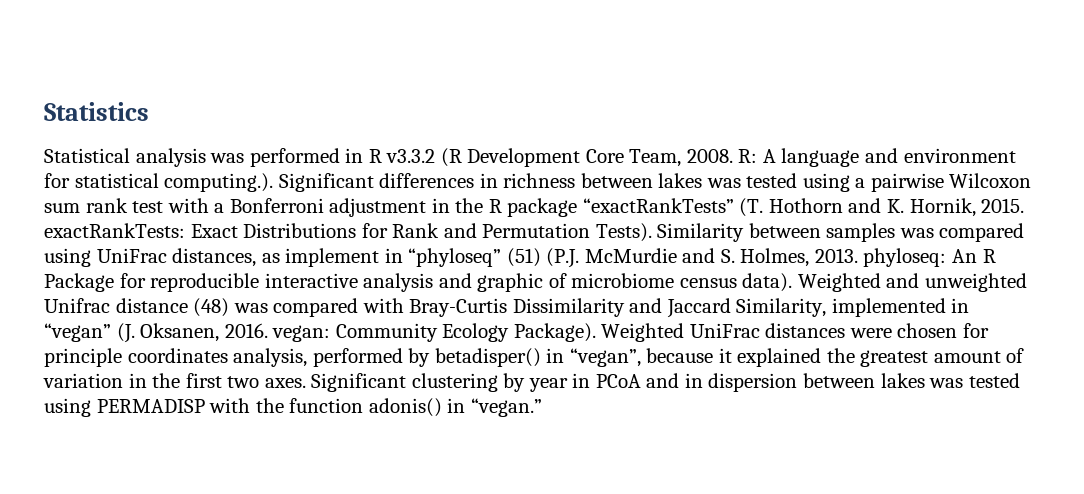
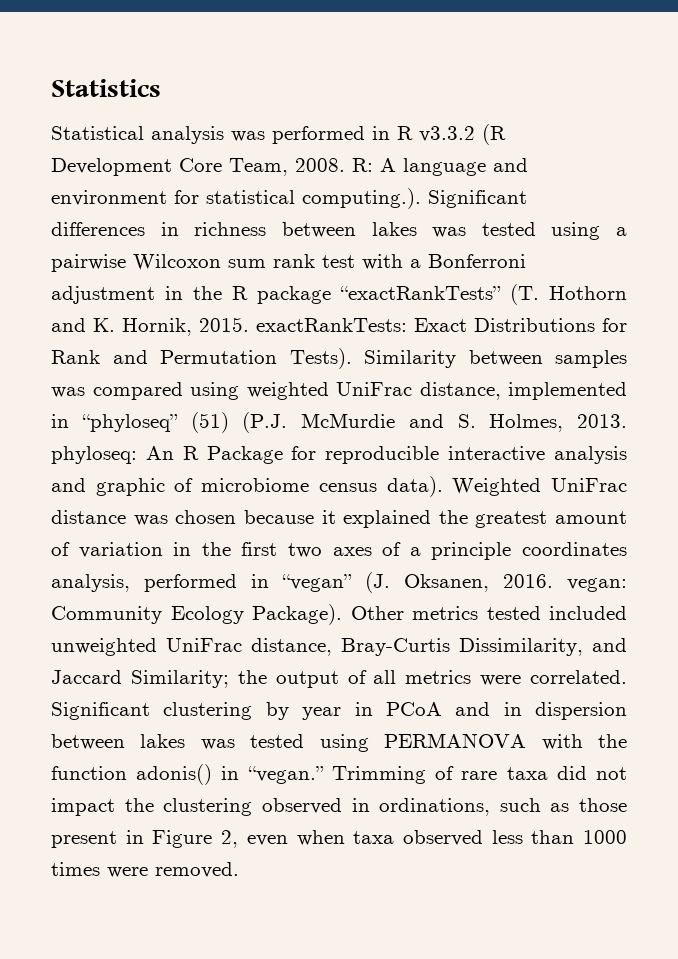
- Similarity between samples was compared using UniFrac distances, as implement in “phyloseq” (51) (P.J. McMurdie and S. Holmes, 2013. phyloseq: An R Package for reproducible interactive analysis and graphic of microbiome census data).
+ Similarity between samples was compared using weighted UniFrac distance, implemented in “phyloseq” (51) (P.J. McMurdie and S. Holmes, 2013. phyloseq: An R Package for reproducible interactive analysis and graphic of microbiome census data).
- Weighted and unweighted Unifrac distance (48) was compared with Bray-Curtis Dissimilarity and Jaccard Similarity, implemented in “vegan” (J. Oksanen, 2016. vegan: Community Ecology Package). Weighted UniFrac distances were chosen for principle coordinates analysis, performed by betadisper() in “vegan”, because it explained the greatest amount of variation in the first two axes.
+ Weighted UniFrac distance was chosen because it explained the greatest amount of variation in the first two axes of a principle coordinates analysis, performed in “vegan” (J. Oksanen, 2016. vegan: Community Ecology Package). Other metrics tested included unweighted UniFrac distance, Bray-Curtis Dissimilarity, and Jaccard Similarity; the output of all metrics were correlated.
- Significant clustering by year in PCoA and in dispersion between lakes was tested using PERMADISP with the function adonis() in “vegan.”
+ Significant clustering by year in PCoA and in dispersion between lakes was tested using PERMANOVA with the function adonis() in “vegan.”
+ Trimming of rare taxa did not impact the clustering observed in ordinations, such as those present in Figure 2, even when taxa observed less than 1000 times were removed.

